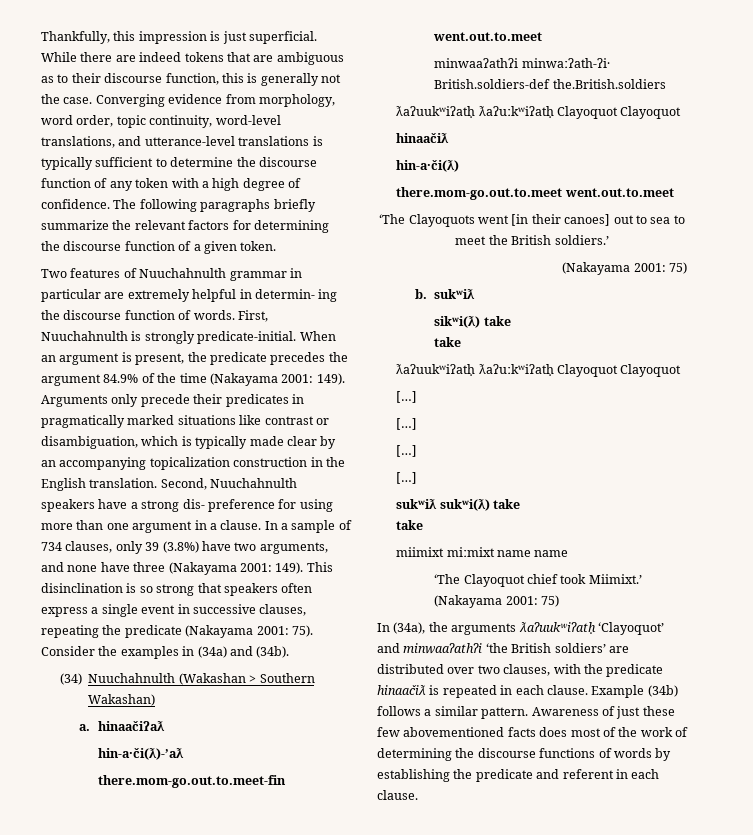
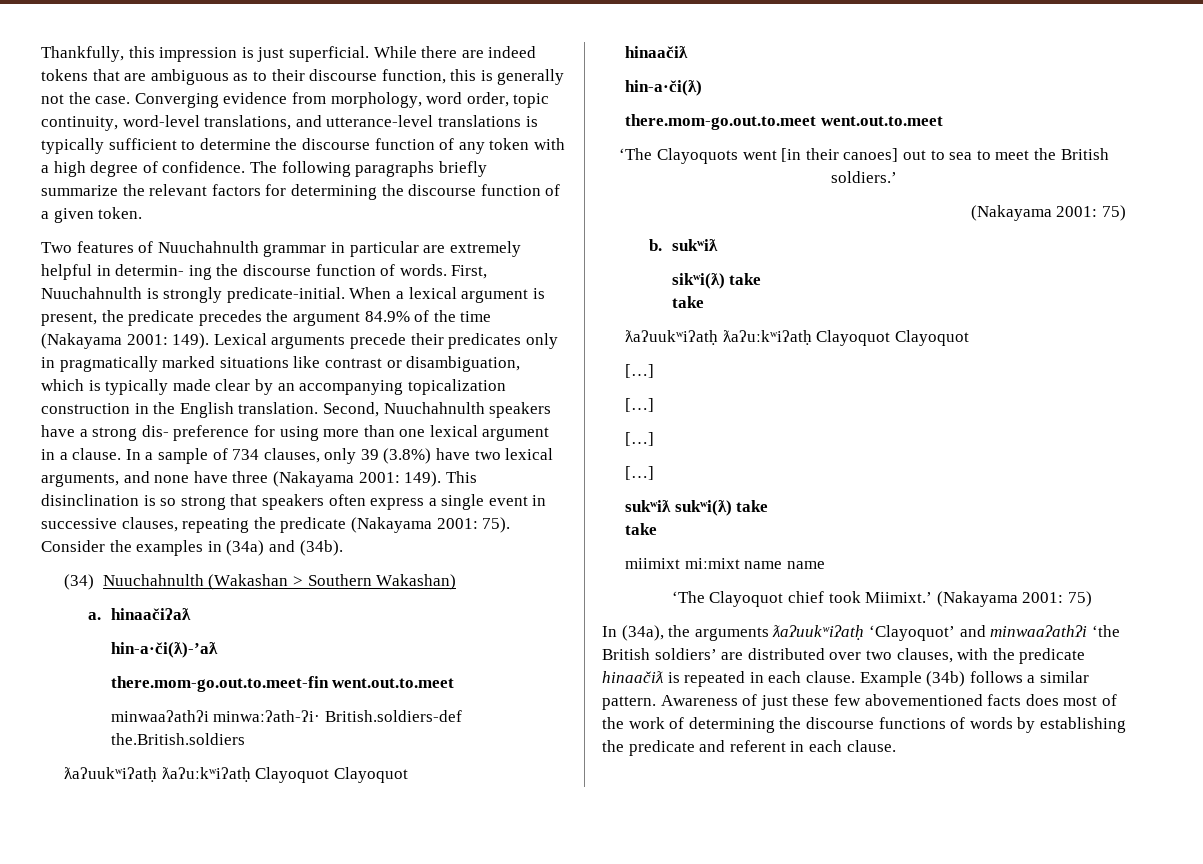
- When an argument is present, the predicate precedes the argument 84.9% of the time (Nakayama 2001: 149).
+ When a lexical argument is present, the predicate precedes the argument 84.9% of the time (Nakayama 2001: 149).
- Arguments only precede their predicates in pragmatically marked situations like contrast or disambiguation, which is typically made clear by an accompanying topicalization construction in the English translation.
+ Lexical arguments precede their predicates only in pragmatically marked situations like contrast or disambiguation, which is typically made clear by an accompanying topicalization construction in the English translation.
- Second, Nuuchahnulth speakers have a strong dis- preference for using more than one argument in a clause.
+ Second, Nuuchahnulth speakers have a strong dis- preference for using more than one lexical argument in a clause.
- In a sample of 734 clauses, only 39 (3.8%) have two arguments, and none have three (Nakayama 2001: 149).
+ In a sample of 734 clauses, only 39 (3.8%) have two lexical arguments, and none have three (Nakayama 2001: 149).

